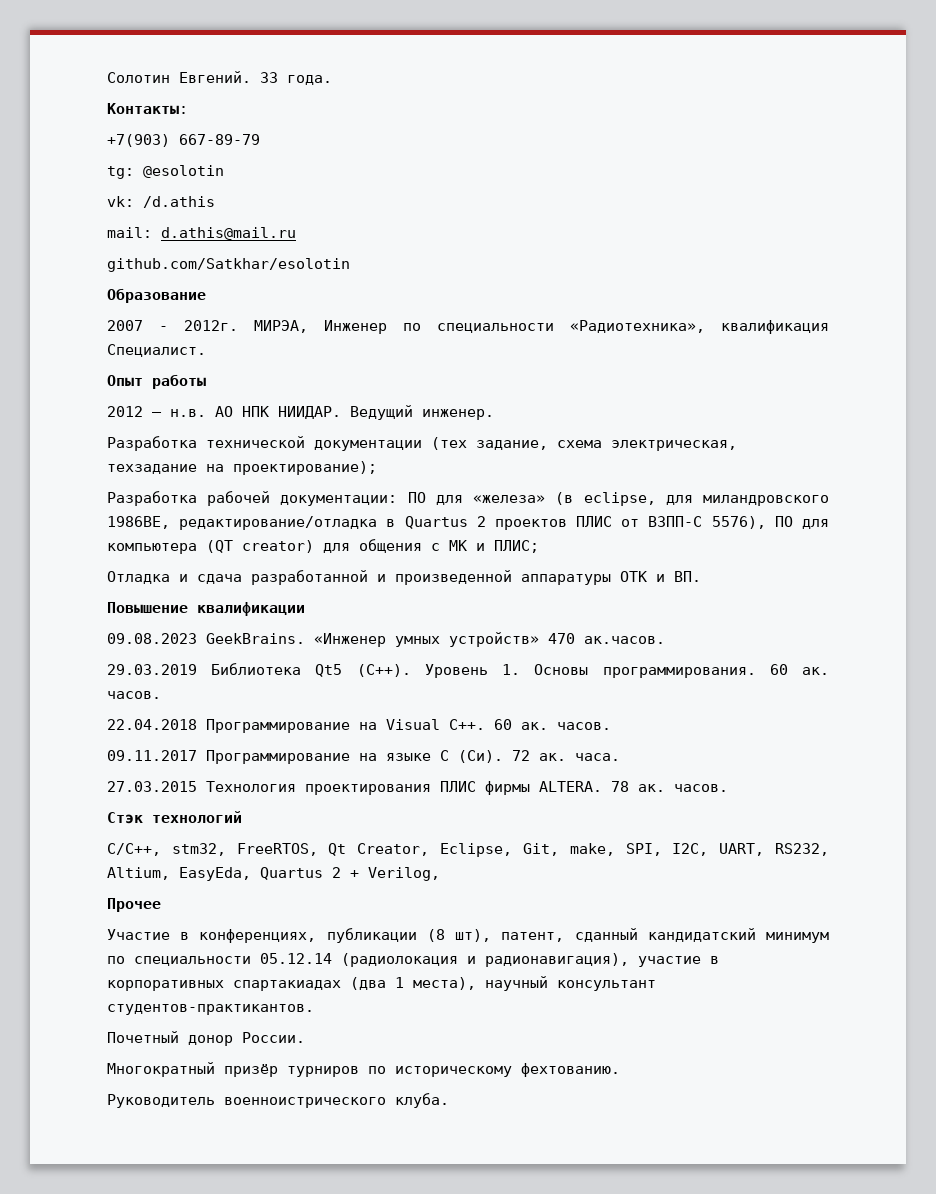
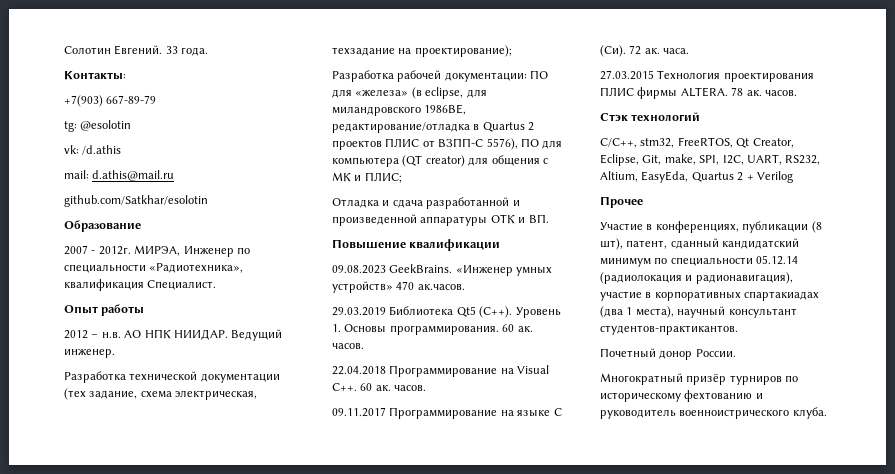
- С/С++, stm32, FreeRTOS, Qt Creator, Eclipse, Git, make, SPI, I2C, UART, RS232, Altium, EasyEda, Quartus 2 + Verilog,
+ С/С++, stm32, FreeRTOS, Qt Creator, Eclipse, Git, make, SPI, I2C, UART, RS232, Altium, EasyEda, Quartus 2 + Verilog
- Многократный призёр турниров по историческому фехтованию.
- Руководитель военноистрического клуба.
+ Многократный призёр турниров по историческому фехтованию и руководитель военноистрического клуба.

